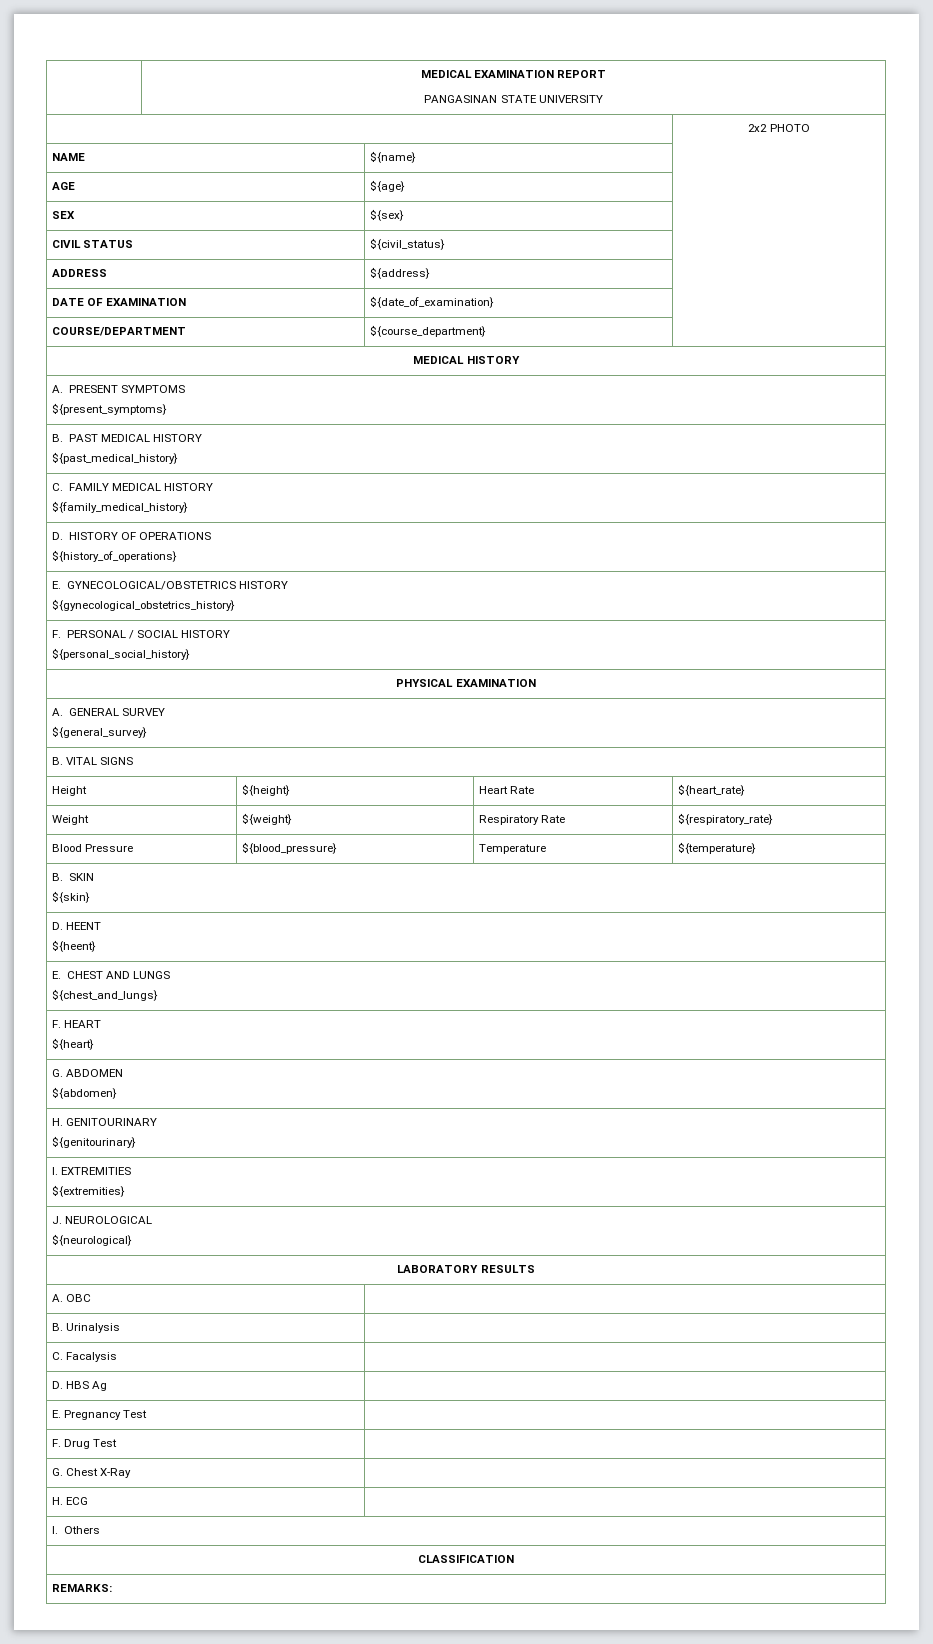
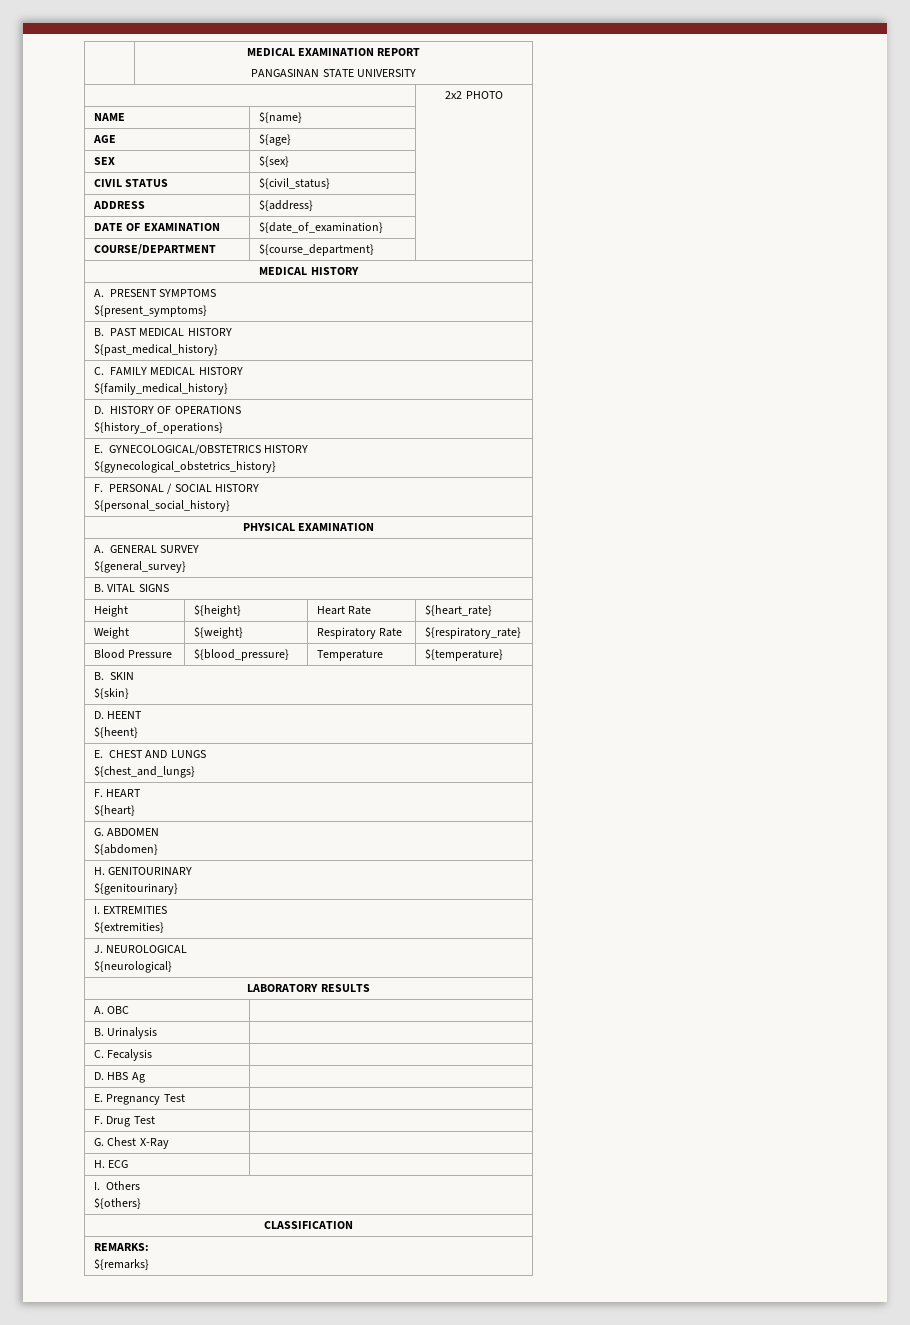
- C. Facalysis |
+ C. Fecalysis |
  I. Others
+ ${others}
  REMARKS:
+ ${remarks}

